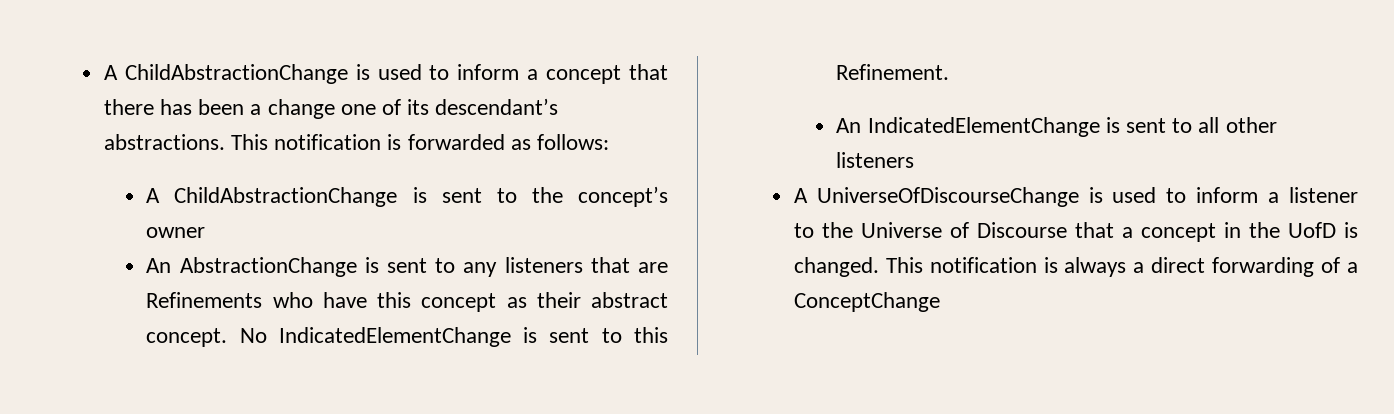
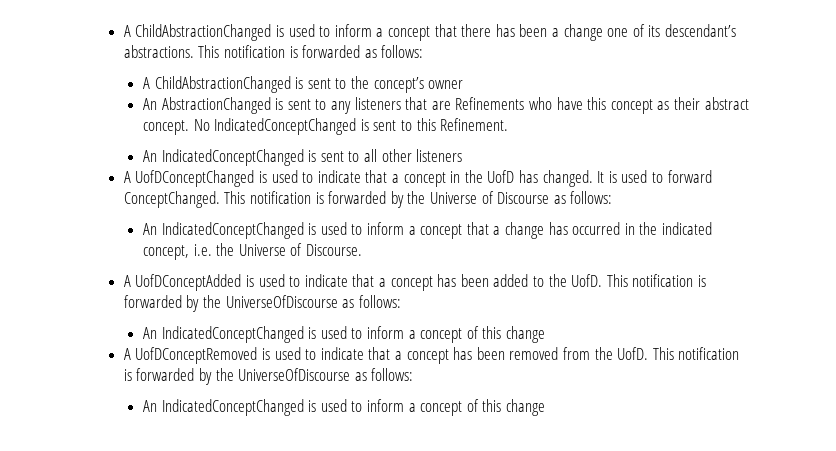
- A ChildAbstractionChange is used to inform a concept that there has been a change one of its descendant’s abstractions.
+ A ChildAbstractionChanged is used to inform a concept that there has been a change one of its descendant’s abstractions.
- A ChildAbstractionChange is sent to the concept’s owner
+ A ChildAbstractionChanged is sent to the concept’s owner
- An AbstractionChange is sent to any listeners that are Refinements who have this concept as their abstract concept.
+ An AbstractionChanged is sent to any listeners that are Refinements who have this concept as their abstract concept.
- No IndicatedElementChange is sent to this Refinement.
+ No IndicatedConceptChanged is sent to this Refinement.
- An IndicatedElementChange is sent to all other listeners
+ An IndicatedConceptChanged is sent to all other listeners
- A UniverseOfDiscourseChange is used to inform a listener to the Universe of Discourse that a concept in the UofD is changed. This notification is always a direct forwarding of a ConceptChange
+ A UofDConceptChanged is used to indicate that a concept in the UofD has changed. It is used to forward ConceptChanged. This notification is forwarded by the Universe of Discourse as follows:
+ An IndicatedConceptChanged is used to inform a concept that a change has occurred in the indicated concept, i.e. the Universe of Discourse.
+ A UofDConceptAdded is used to indicate that a concept has been added to the UofD. This notification is forwarded by the UniverseOfDiscourse as follows:
+ An IndicatedConceptChanged is used to inform a concept of this change
+ A UofDConceptRemoved is used to indicate that a concept has been removed from the UofD. This notification is forwarded by the UniverseOfDiscourse as follows:
+ An IndicatedConceptChanged is used to inform a concept of this change

